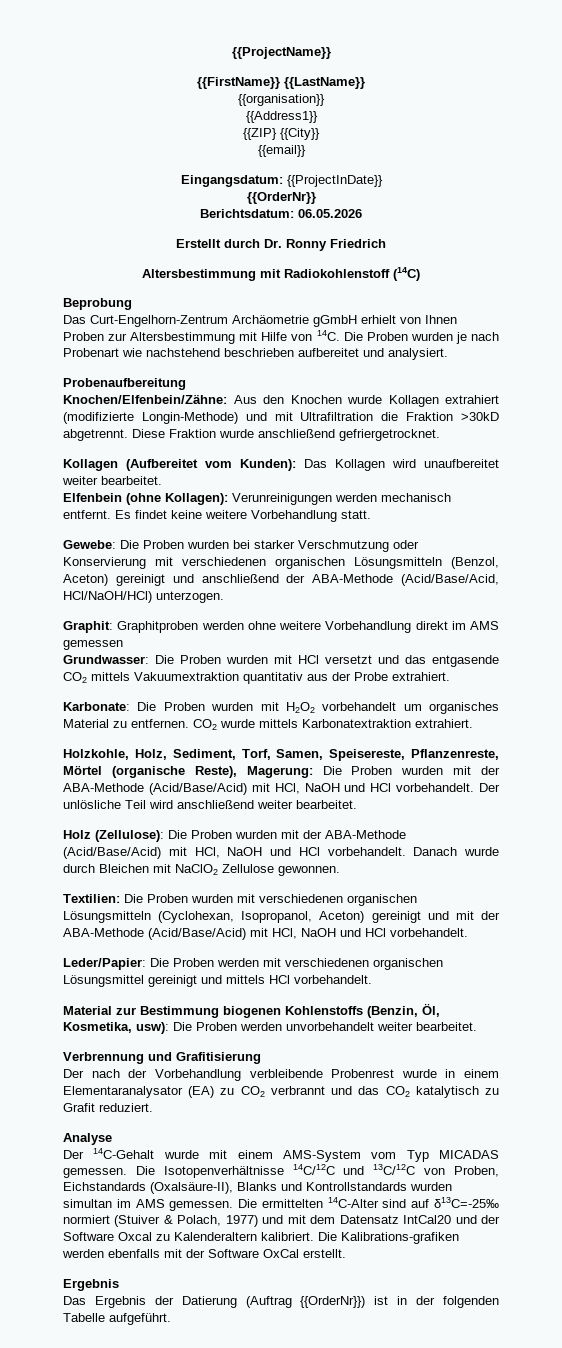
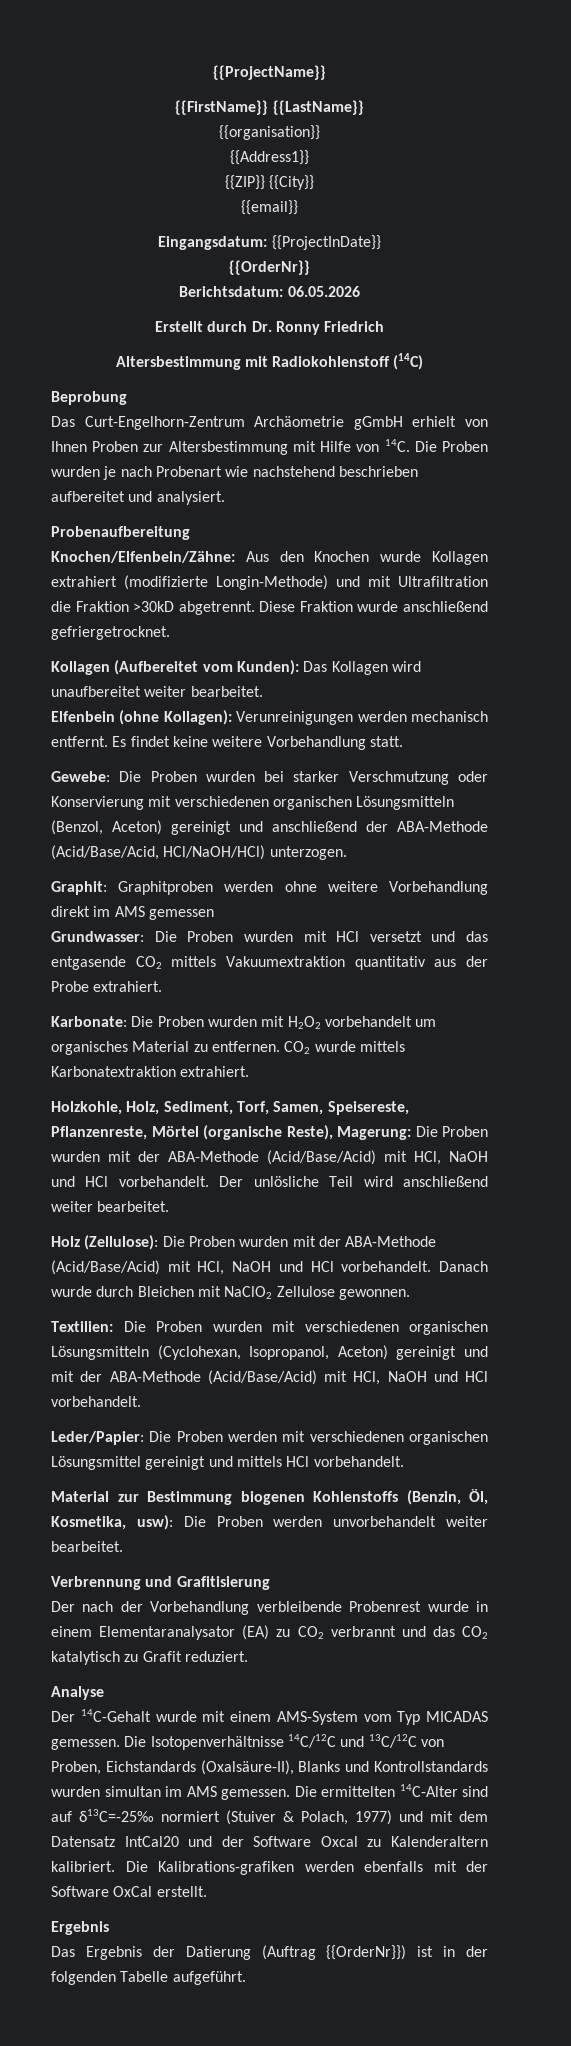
- {{ZIP} {{City}}
+ {{ZIP}} {{City}}

